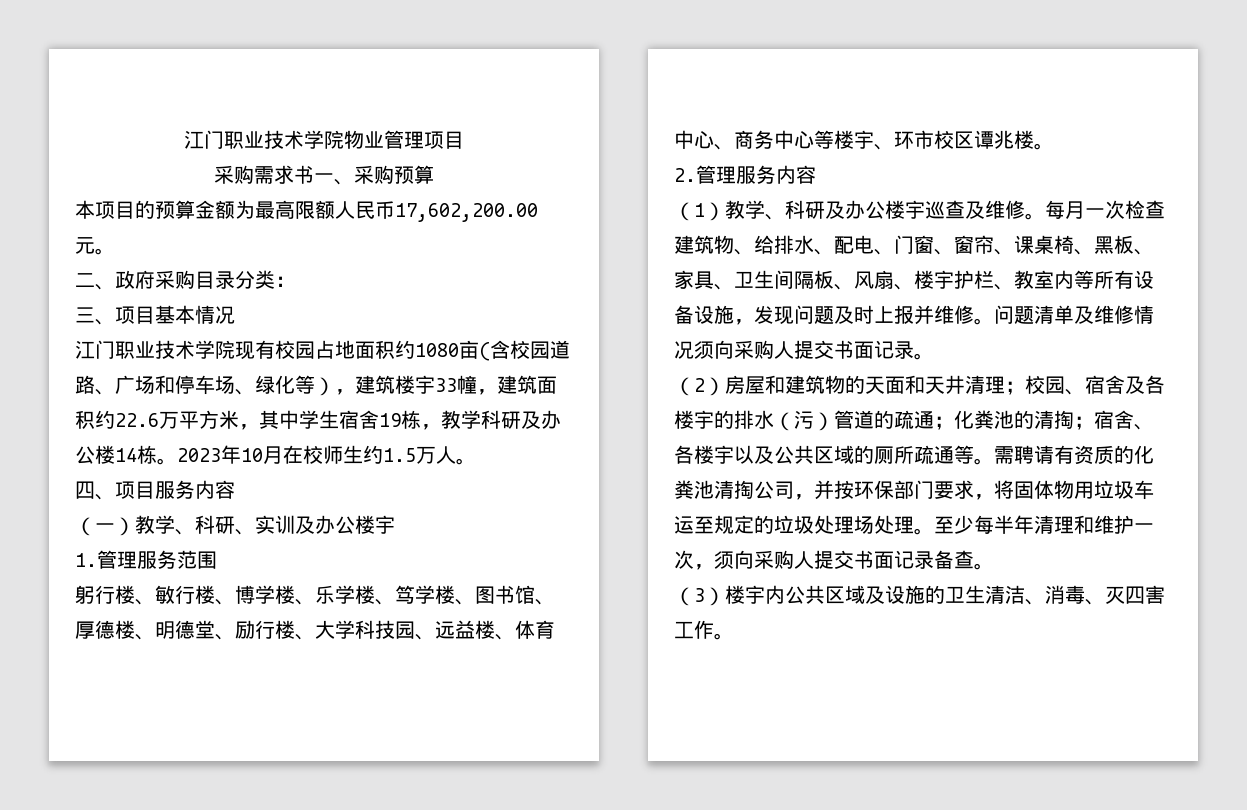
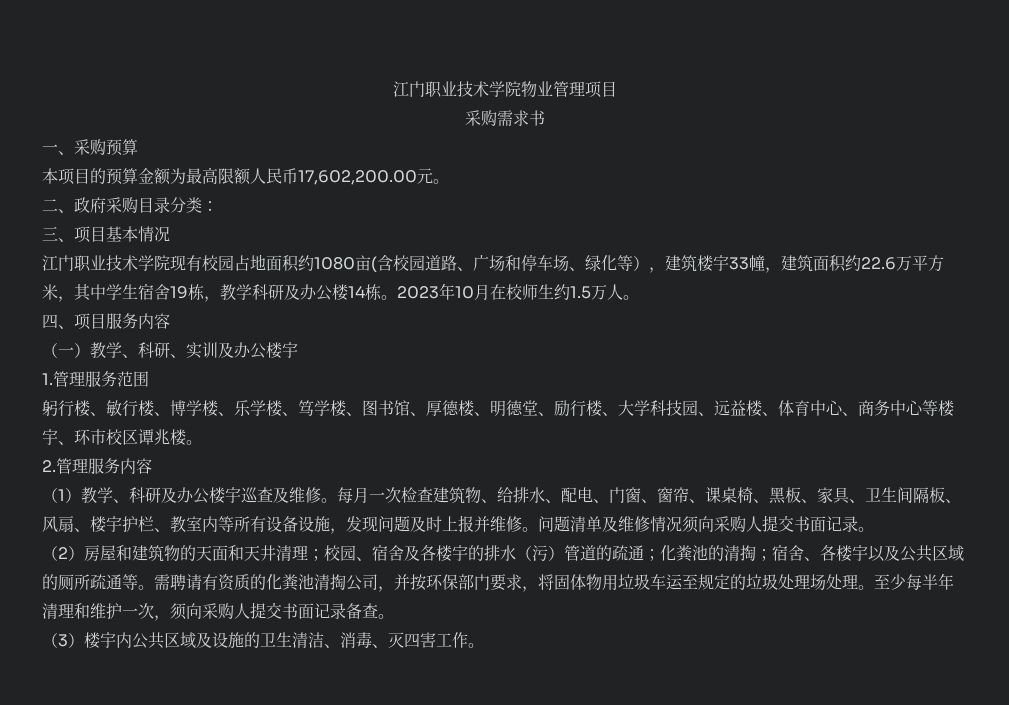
- 采购需求书一、采购预算
+ 采购需求书
+ 一、采购预算

